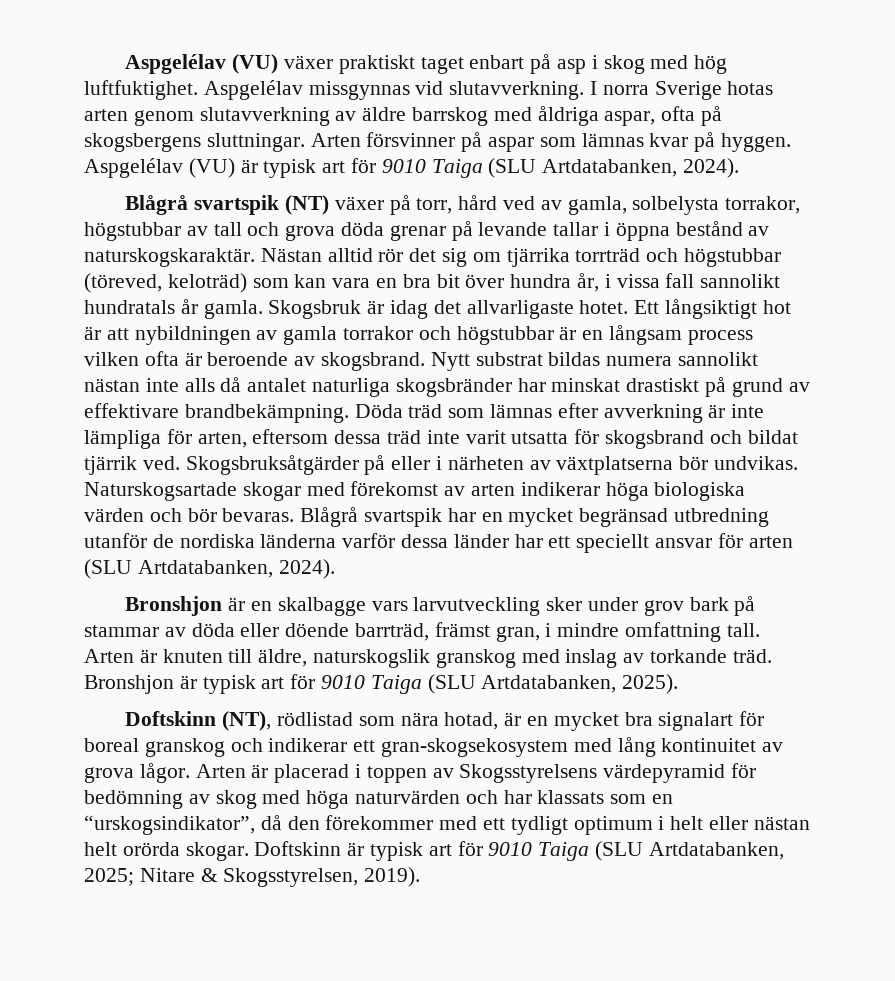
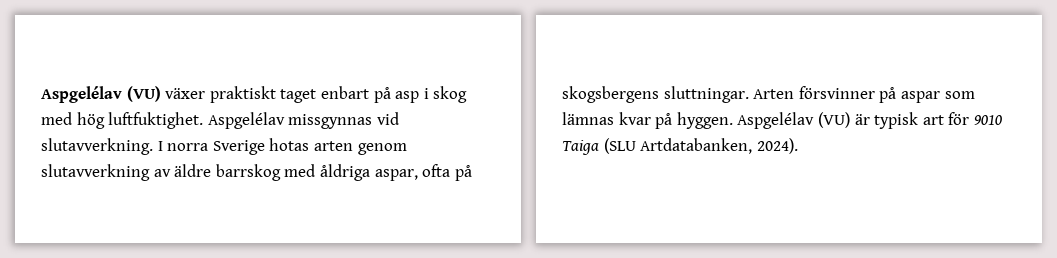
- Blågrå svartspik (NT) växer på torr, hård ved av gamla, solbelysta torrakor, högstubbar av tall och grova döda grenar på levande tallar i öppna bestånd av naturskogskaraktär. Nästan alltid rör det sig om tjärrika torrträd och högstubbar (töreved, keloträd) som kan vara en bra bit över hundra år, i vissa fall sannolikt hundratals år gamla. Skogsbruk är idag det allvarligaste hotet. Ett långsiktigt hot är att nybildningen av gamla torrakor och högstubbar är en långsam process vilken ofta är beroende av skogsbrand. Nytt substrat bildas numera sannolikt nästan inte alls då antalet naturliga skogsbränder har minskat drastiskt på grund av effektivare brandbekämpning. Döda träd som lämnas efter avverkning är inte lämpliga för arten, eftersom dessa träd inte varit utsatta för skogsbrand och bildat tjärrik ved. Skogsbruksåtgärder på eller i närheten av växtplatserna bör undvikas. Naturskogsartade skogar med förekomst av arten indikerar höga biologiska värden och bör bevaras. Blågrå svartspik har en mycket begränsad utbredning utanför de nordiska länderna varför dessa länder har ett speciellt ansvar för arten (SLU Artdatabanken, 2024).
- Bronshjon är en skalbagge vars larvutveckling sker under grov bark på stammar av döda eller döende barrträd, främst gran, i mindre omfattning tall. Arten är knuten till äldre, naturskogslik granskog med inslag av torkande träd. Bronshjon är typisk art för 9010 Taiga (SLU Artdatabanken, 2025).
- Doftskinn (NT), rödlistad som nära hotad, är en mycket bra signalart för boreal granskog och indikerar ett gran-skogsekosystem med lång kontinuitet av grova lågor. Arten är placerad i toppen av Skogsstyrelsens värdepyramid för bedömning av skog med höga naturvärden och har klassats som en “urskogsindikator”, då den förekommer med ett tydligt optimum i helt eller nästan helt orörda skogar. Doftskinn är typisk art för 9010 Taiga (SLU Artdatabanken, 2025; Nitare & Skogsstyrelsen, 2019).

